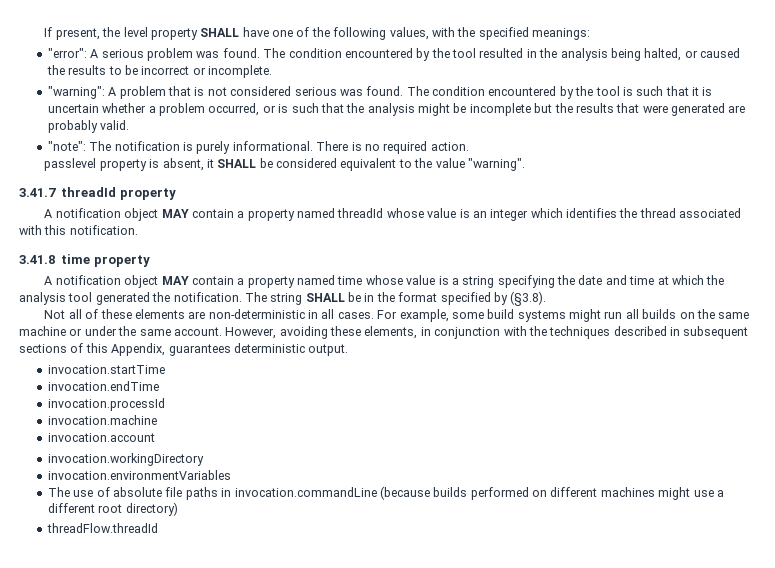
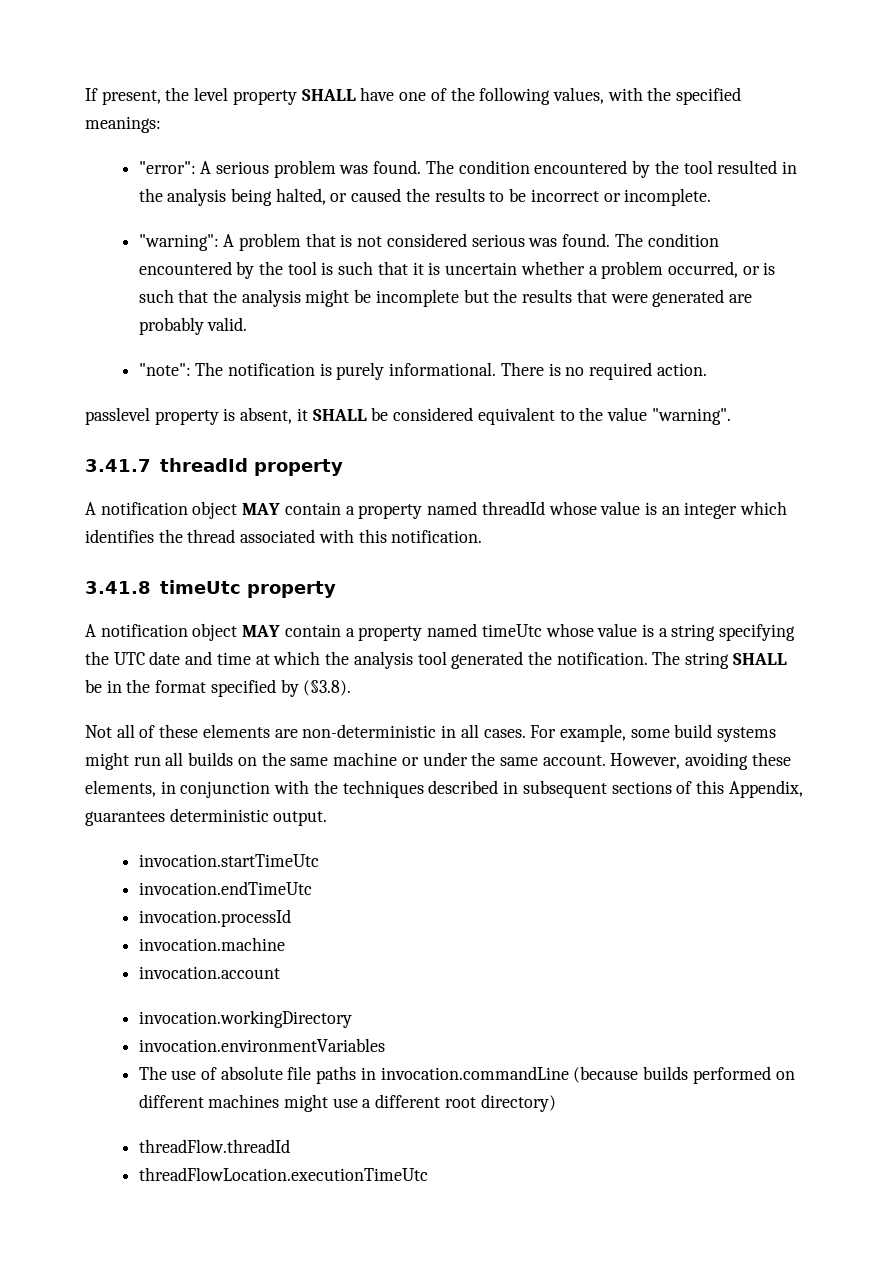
- 3.41.8 time property
- A notification object MAY contain a property named time whose value is a string specifying the date and time at which the analysis tool generated the notification.
+ 3.41.8 timeUtc property
+ A notification object MAY contain a property named timeUtc whose value is a string specifying the UTC date and time at which the analysis tool generated the notification.
- invocation.startTime
- invocation.endTime
+ invocation.startTimeUtc
+ invocation.endTimeUtc
+ threadFlowLocation.executionTimeUtc

